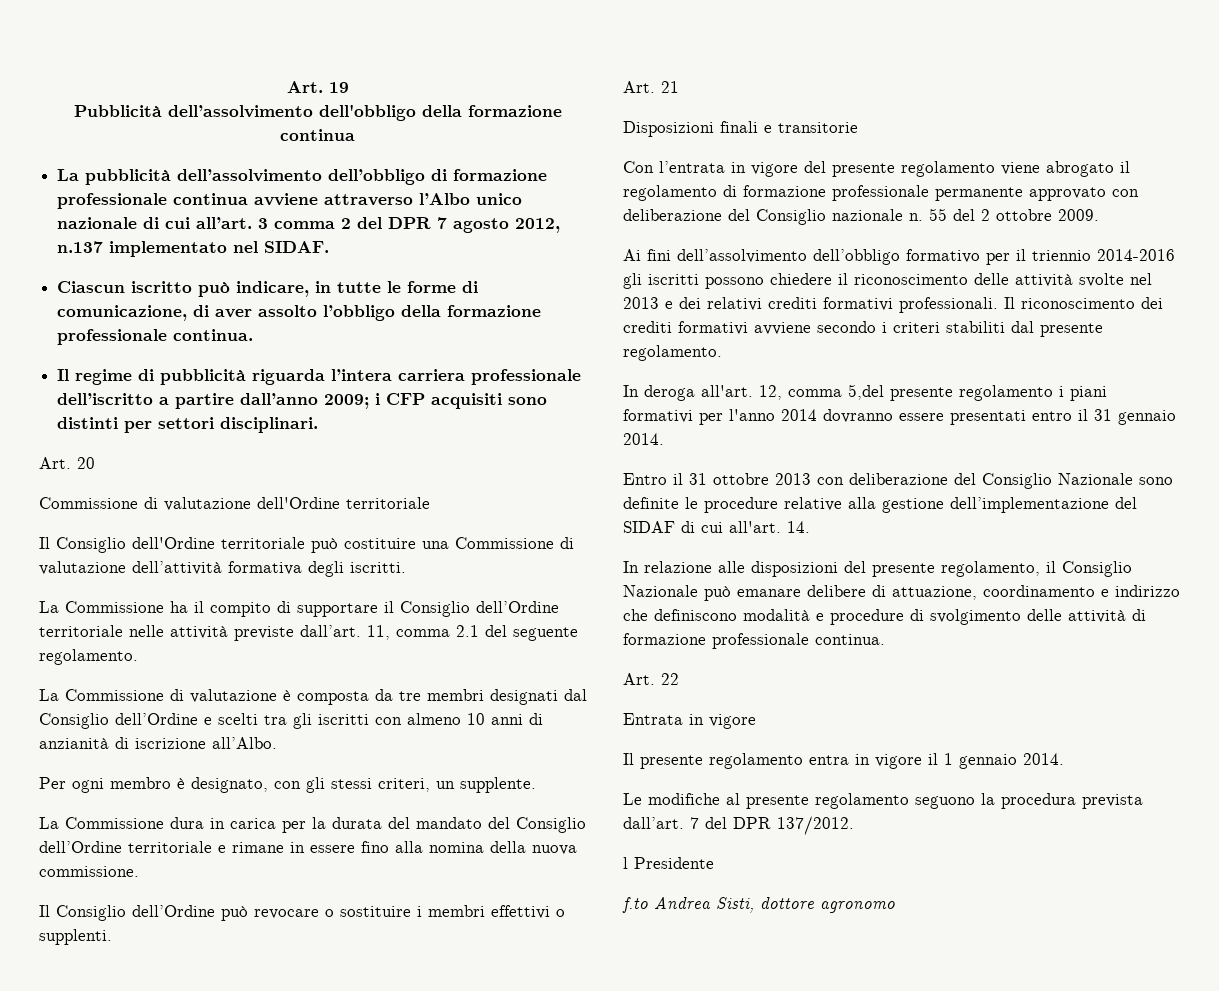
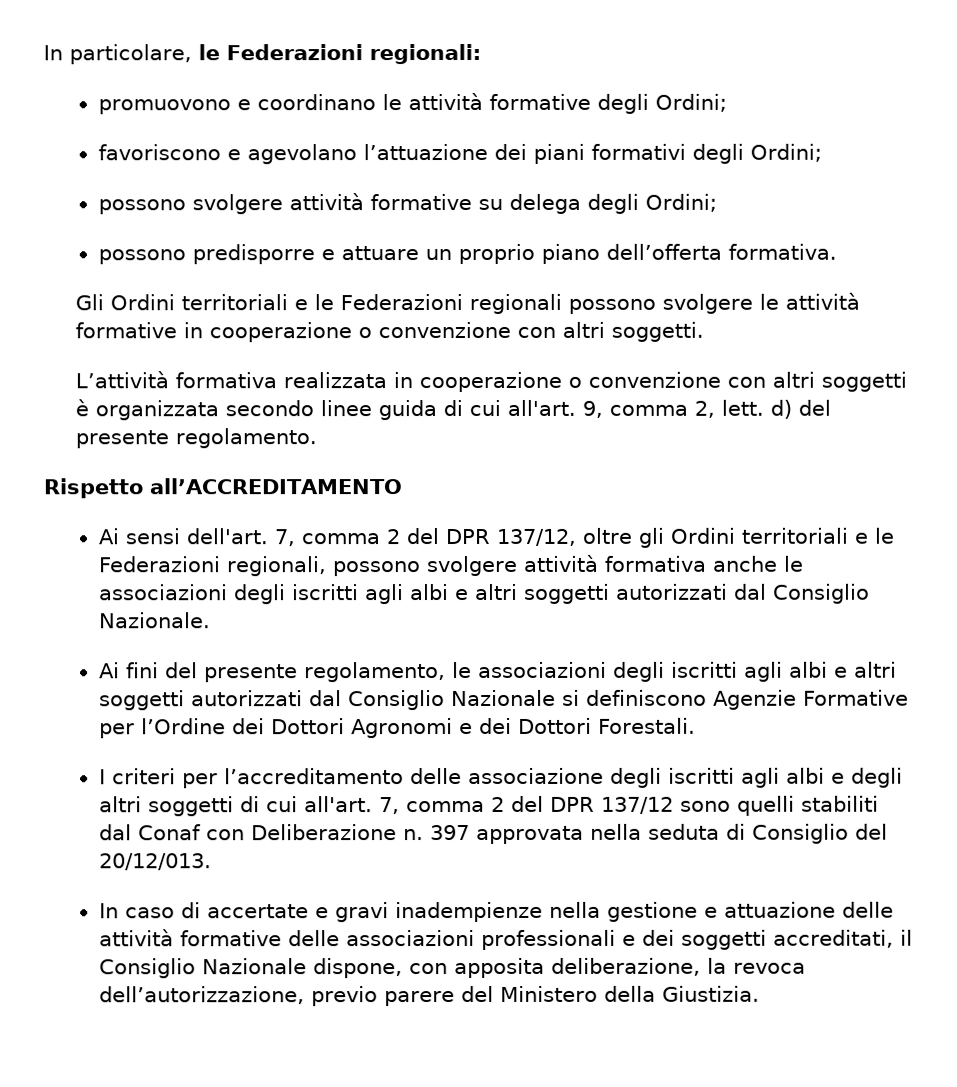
- Art. 19
- Pubblicità dell’assolvimento dell'obbligo della formazione continua
- La pubblicità dell’assolvimento dell’obbligo di formazione professionale continua avviene attraverso l’Albo unico nazionale di cui all’art. 3 comma 2 del DPR 7 agosto 2012, n.137 implementato nel SIDAF.
- Ciascun iscritto può indicare, in tutte le forme di comunicazione, di aver assolto l’obbligo della formazione professionale continua.
- Il regime di pubblicità riguarda l’intera carriera professionale dell’iscritto a partire dall’anno 2009; i CFP acquisiti sono distinti per settori disciplinari.
- Art. 20
- Commissione di valutazione dell'Ordine territoriale
- Il Consiglio dell'Ordine territoriale può costituire una Commissione di valutazione dell’attività formativa degli iscritti.
- La Commissione ha il compito di supportare il Consiglio dell’Ordine territoriale nelle attività previste dall’art. 11, comma 2.1 del seguente regolamento.
- La Commissione di valutazione è composta da tre membri designati dal Consiglio dell’Ordine e scelti tra gli iscritti con almeno 10 anni di anzianità di iscrizione all’Albo.
- Per ogni membro è designato, con gli stessi criteri, un supplente.
- La Commissione dura in carica per la durata del mandato del Consiglio dell’Ordine territoriale e rimane in essere fino alla nomina della nuova commissione.
- Il Consiglio dell’Ordine può revocare o sostituire i membri effettivi o supplenti.
- Art. 21
- Disposizioni finali e transitorie
- Con l’entrata in vigore del presente regolamento viene abrogato il regolamento di formazione professionale permanente approvato con deliberazione del Consiglio nazionale n. 55 del 2 ottobre 2009.
- Ai fini dell’assolvimento dell’obbligo formativo per il triennio 2014-2016 gli iscritti possono chiedere il riconoscimento delle attività svolte nel 2013 e dei relativi crediti formativi professionali. Il riconoscimento dei crediti formativi avviene secondo i criteri stabiliti dal presente regolamento.
- In deroga all'art. 12, comma 5,del presente regolamento i piani formativi per l'anno 2014 dovranno essere presentati entro il 31 gennaio 2014.
- Entro il 31 ottobre 2013 con deliberazione del Consiglio Nazionale sono definite le procedure relative alla gestione dell’implementazione del SIDAF di cui all'art. 14.
- In relazione alle disposizioni del presente regolamento, il Consiglio Nazionale può emanare delibere di attuazione, coordinamento e indirizzo che definiscono modalità e procedure di svolgimento delle attività di formazione professionale continua.
- Art. 22
- Entrata in vigore
- Il presente regolamento entra in vigore il 1 gennaio 2014.
- Le modifiche al presente regolamento seguono la procedura prevista dall’art. 7 del DPR 137/2012.
- l Presidente
- f.to Andrea Sisti, dottore agronomo
+ In particolare, le Federazioni regionali:
+ promuovono e coordinano le attività formative degli Ordini;
+ favoriscono e agevolano l’attuazione dei piani formativi degli Ordini;
+ possono svolgere attività formative su delega degli Ordini;
+ possono predisporre e attuare un proprio piano dell’offerta formativa.
+ Gli Ordini territoriali e le Federazioni regionali possono svolgere le attività formative in cooperazione o convenzione con altri soggetti.
+ L’attività formativa realizzata in cooperazione o convenzione con altri soggetti è organizzata secondo linee guida di cui all'art. 9, comma 2, lett. d) del presente regolamento.
+ Rispetto all’ACCREDITAMENTO
+ Ai sensi dell'art. 7, comma 2 del DPR 137/12, oltre gli Ordini territoriali e le Federazioni regionali, possono svolgere attività formativa anche le associazioni degli iscritti agli albi e altri soggetti autorizzati dal Consiglio Nazionale.
+ Ai fini del presente regolamento, le associazioni degli iscritti agli albi e altri soggetti autorizzati dal Consiglio Nazionale si definiscono Agenzie Formative per l’Ordine dei Dottori Agronomi e dei Dottori Forestali.
+ I criteri per l’accreditamento delle associazione degli iscritti agli albi e degli altri soggetti di cui all'art. 7, comma 2 del DPR 137/12 sono quelli stabiliti dal Conaf con Deliberazione n. 397 approvata nella seduta di Consiglio del 20/12/013.
+ In caso di accertate e gravi inadempienze nella gestione e attuazione delle attività formative delle associazioni professionali e dei soggetti accreditati, il Consiglio Nazionale dispone, con apposita deliberazione, la revoca dell’autorizzazione, previo parere del Ministero della Giustizia.

